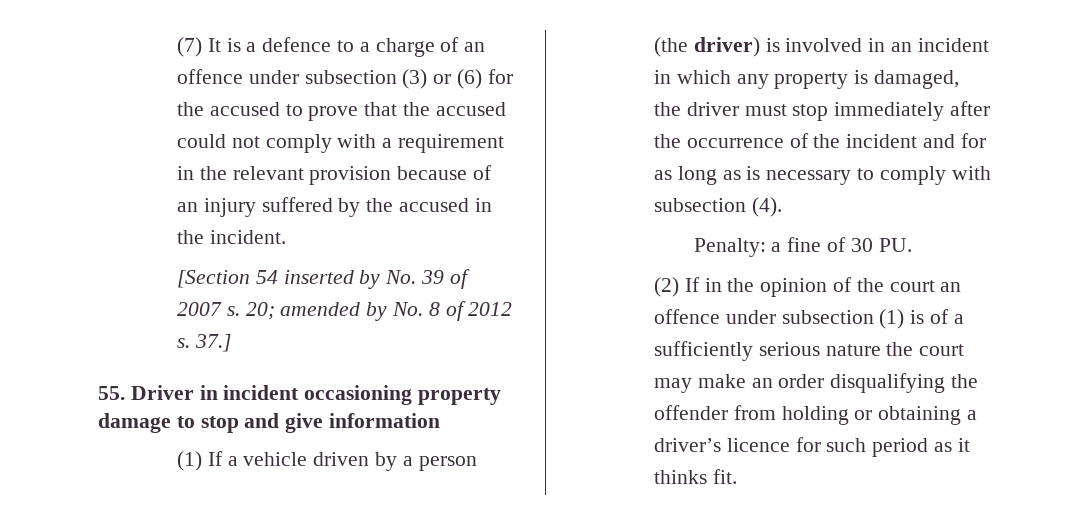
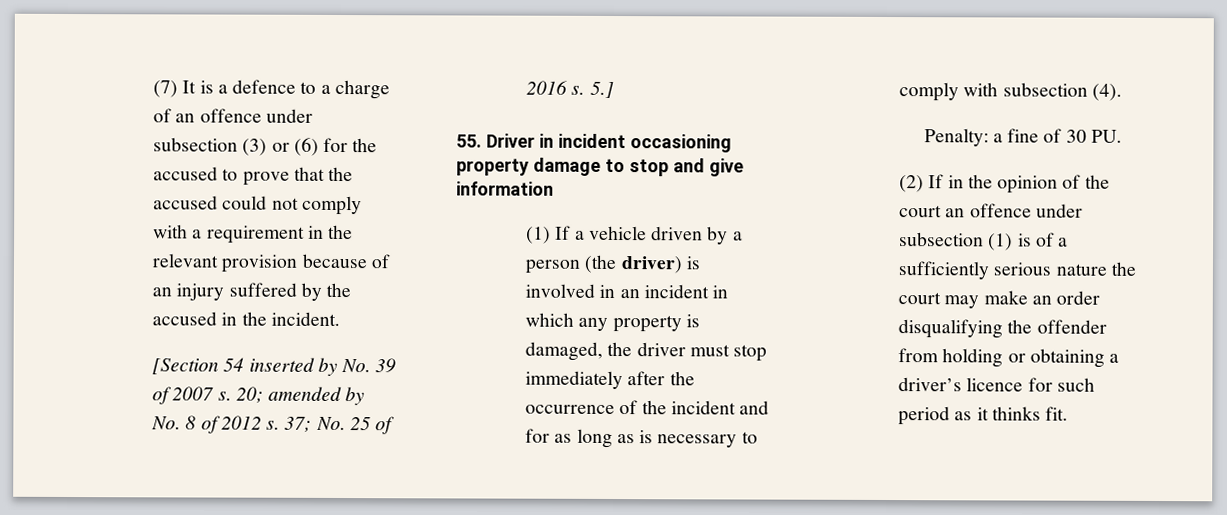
- 37.]
+ 37; No. 25 of 2016 s. 5.]

